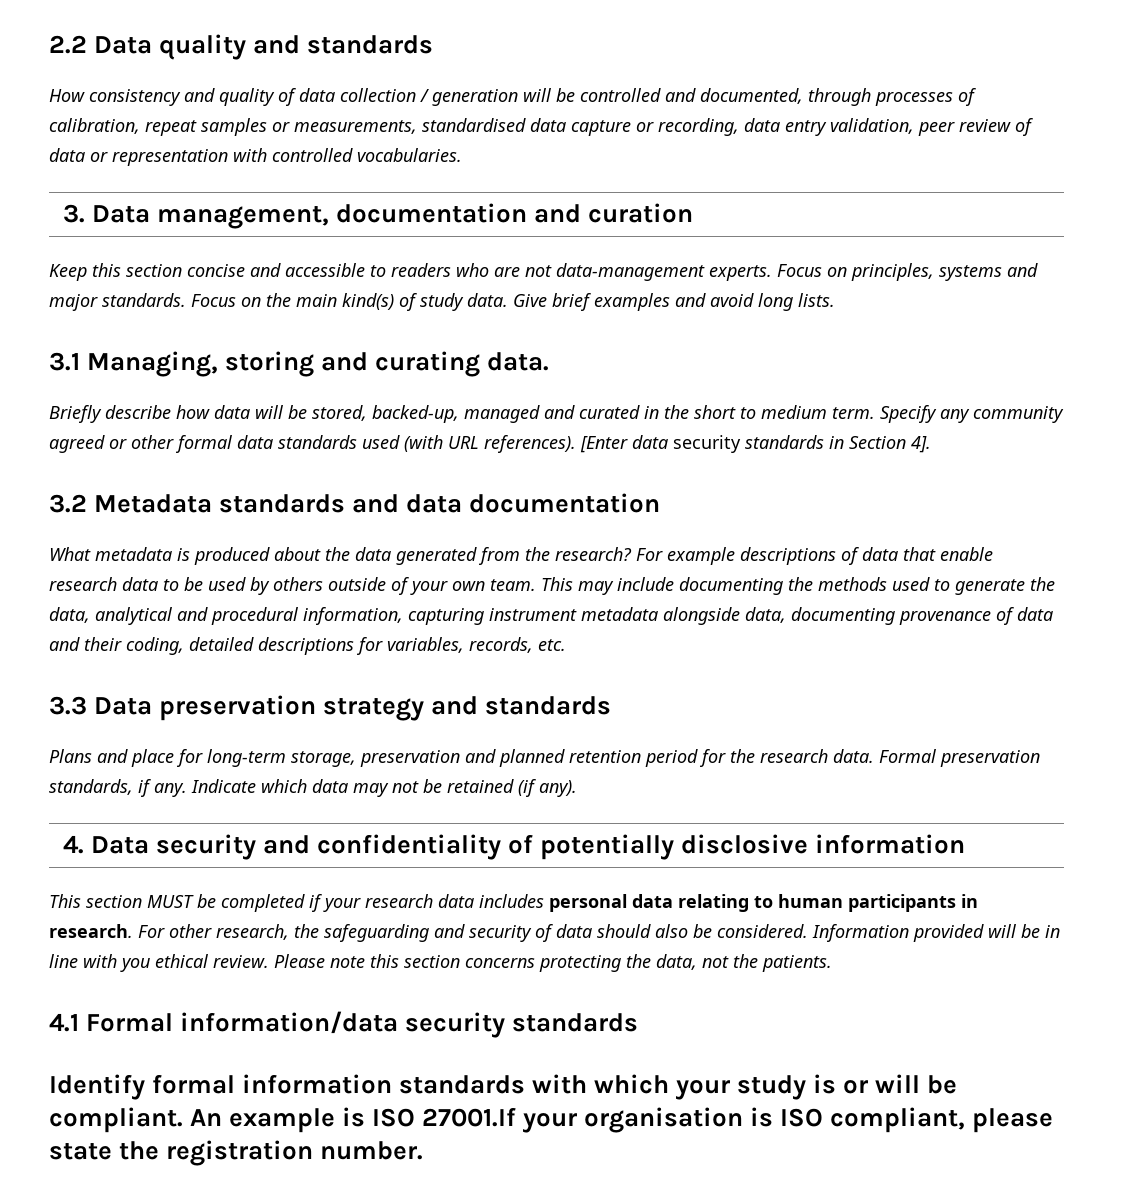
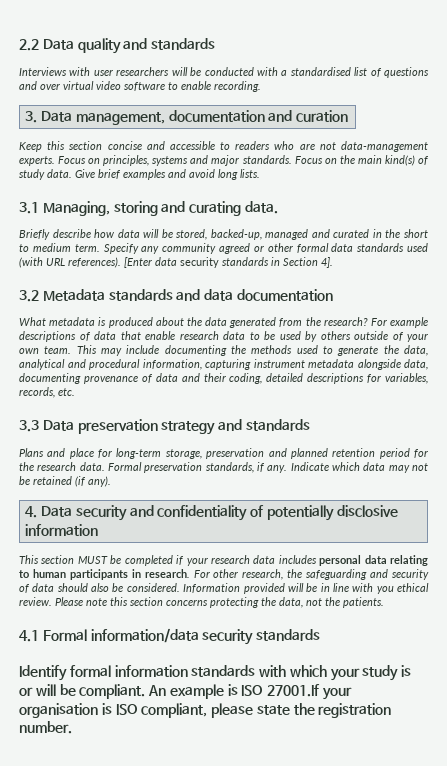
- How consistency and quality of data collection / generation will be controlled and documented, through processes of calibration, repeat samples or measurements, standardised data capture or recording, data entry validation, peer review of data or representation with controlled vocabularies.
+ Interviews with user researchers will be conducted with a standardised list of questions and over virtual video software to enable recording.

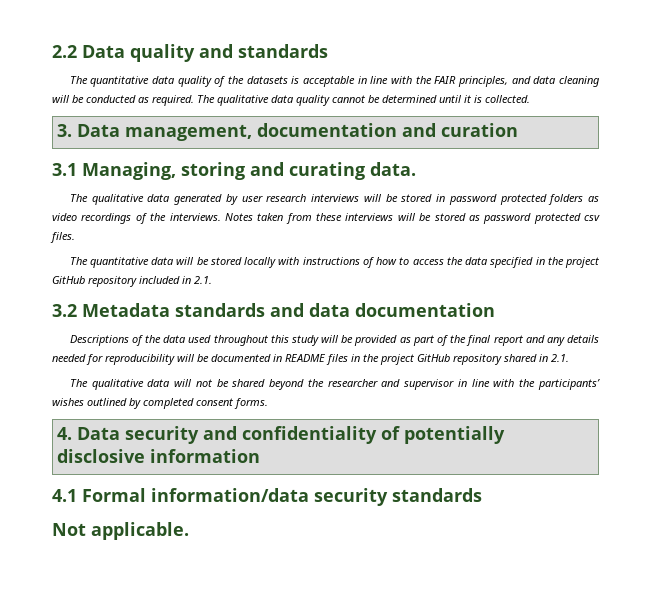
- Interviews with user researchers will be conducted with a standardised list of questions and over virtual video software to enable recording.
+ The quantitative data quality of the datasets is acceptable in line with the FAIR principles, and data cleaning will be conducted as required. The qualitative data quality cannot be determined until it is collected.
- Keep this section concise and accessible to readers who are not data-management experts. Focus on principles, systems and major standards. Focus on the main kind(s) of study data. Give brief examples and avoid long lists.
- Briefly describe how data will be stored, backed-up, managed and curated in the short to medium term. Specify any community agreed or other formal data standards used (with URL references). [Enter data security standards in Section 4].
+ The qualitative data generated by user research interviews will be stored in password protected folders as video recordings of the interviews. Notes taken from these interviews will be stored as password protected csv files.
+ The quantitative data will be stored locally with instructions of how to access the data specified in the project GitHub repository included in 2.1.
- What metadata is produced about the data generated from the research? For example descriptions of data that enable research data to be used by others outside of your own team. This may include documenting the methods used to generate the data, analytical and procedural information, capturing instrument metadata alongside data, documenting provenance of data and their coding, detailed descriptions for variables, records, etc.
- 3.3 Data preservation strategy and standards
- Plans and place for long-term storage, preservation and planned retention period for the research data. Formal preservation standards, if any. Indicate which data may not be retained (if any).
+ Descriptions of the data used throughout this study will be provided as part of the final report and any details needed for reproducibility will be documented in README files in the project GitHub repository shared in 2.1.
+ The qualitative data will not be shared beyond the researcher and supervisor in line with the participants’ wishes outlined by completed consent forms.
- This section MUST be completed if your research data includes personal data relating to human participants in research. For other research, the safeguarding and security of data should also be considered. Information provided will be in line with you ethical review. Please note this section concerns protecting the data, not the patients.
- Identify formal information standards with which your study is or will be compliant. An example is ISO 27001.If your organisation is ISO compliant, please state the registration number.
+ Not applicable.

